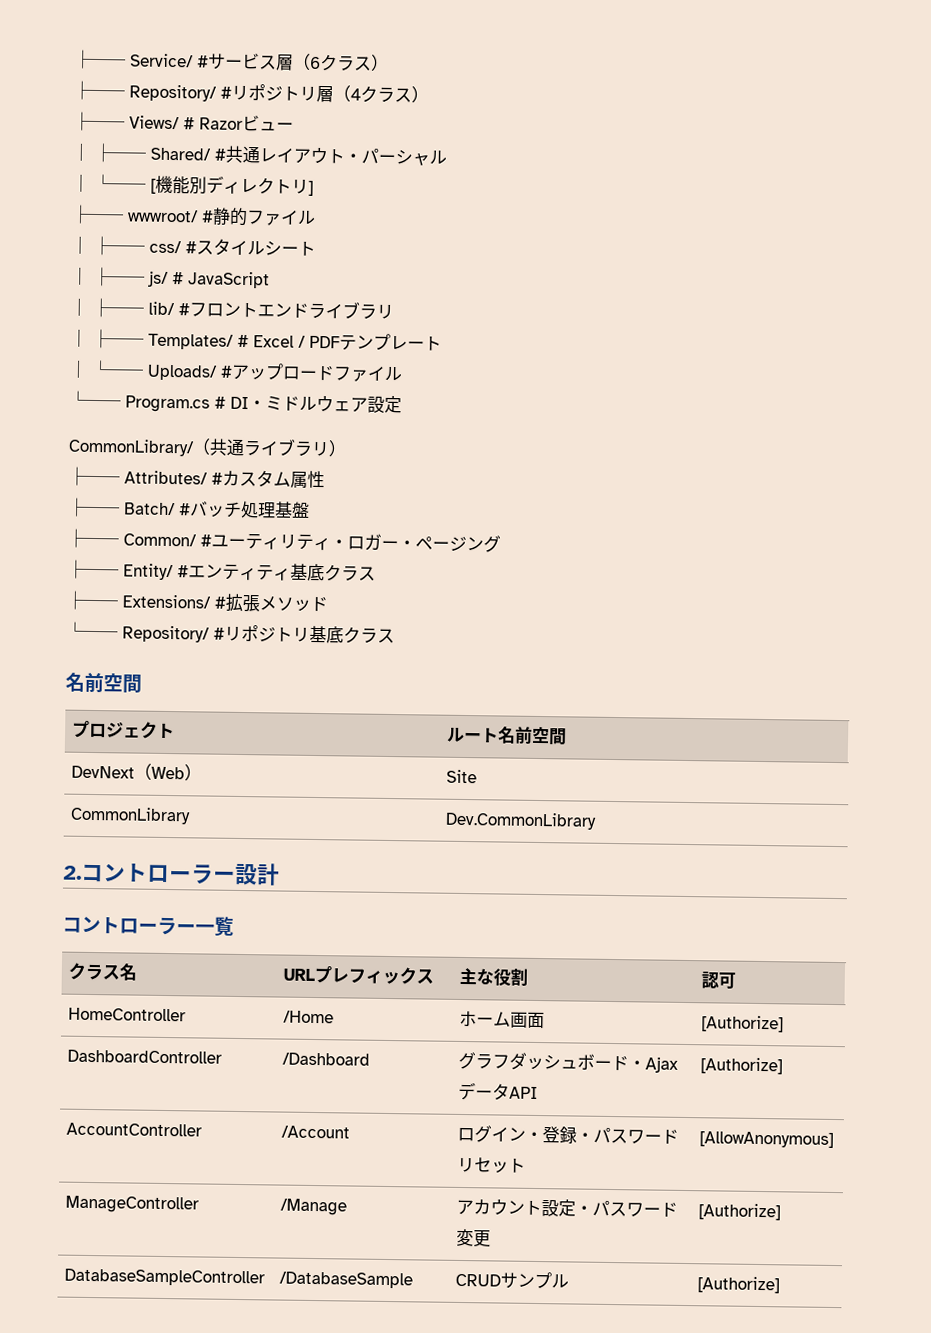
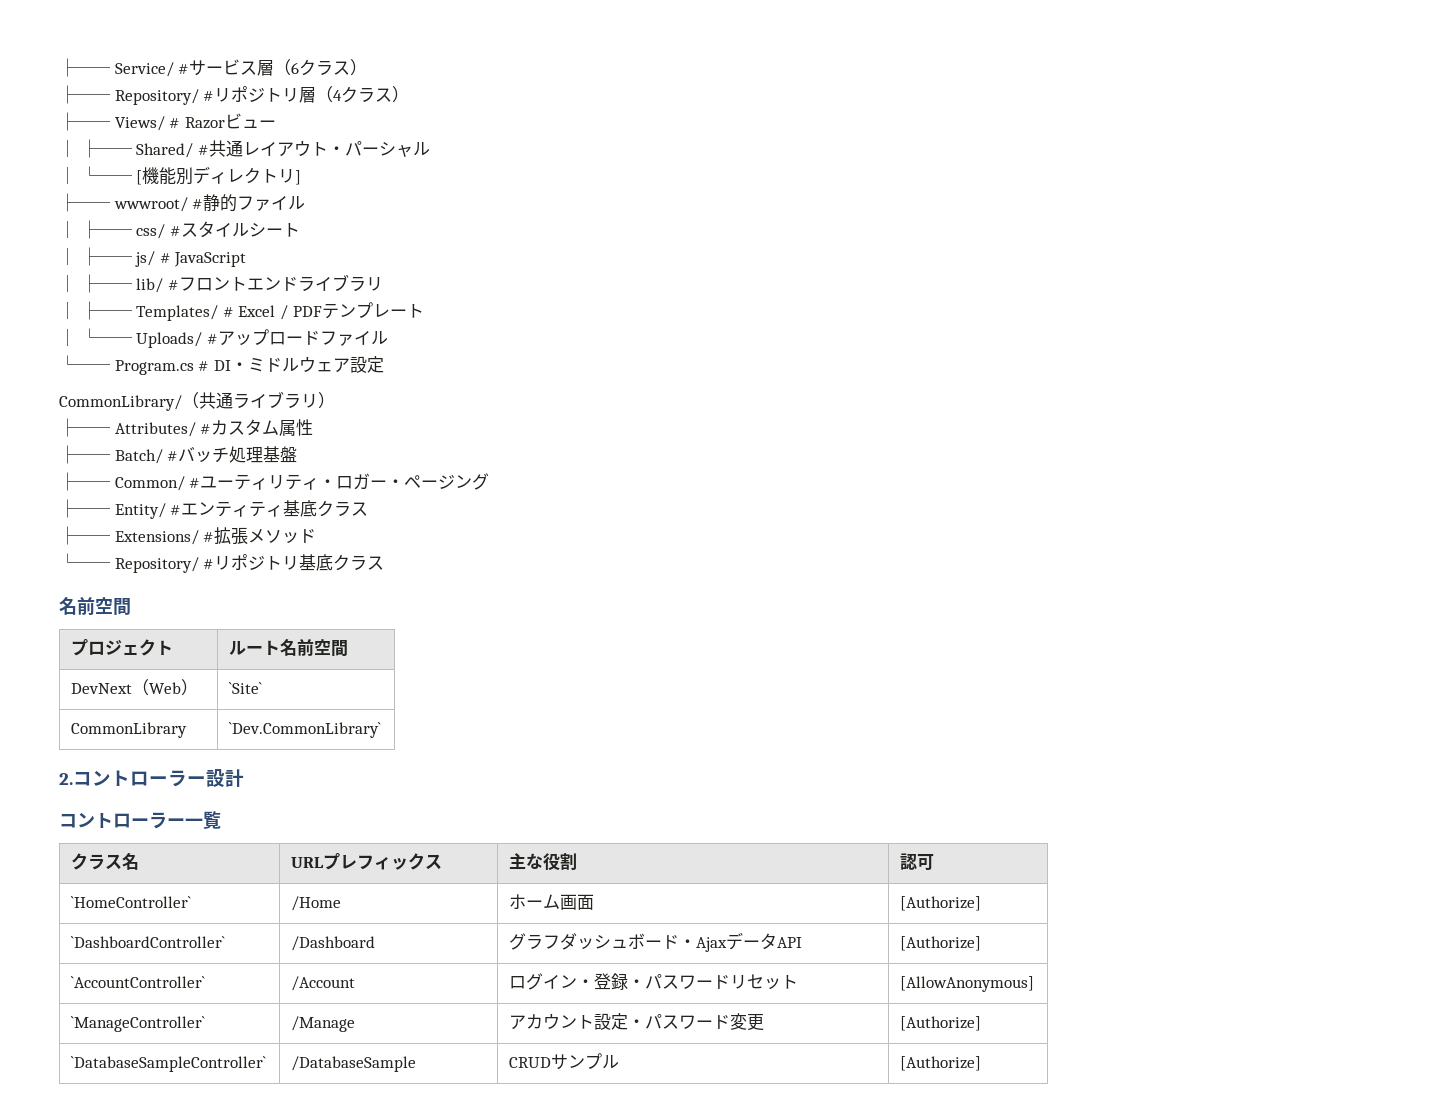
- DevNext（Web） | Site
+ DevNext（Web） | `Site`
- CommonLibrary | Dev.CommonLibrary
+ CommonLibrary | `Dev.CommonLibrary`
- HomeController | /Home | ホーム画面 | [Authorize]
+ `HomeController` | /Home | ホーム画面 | [Authorize]
- DashboardController | /Dashboard | グラフダッシュボード・AjaxデータAPI | [Authorize]
+ `DashboardController` | /Dashboard | グラフダッシュボード・AjaxデータAPI | [Authorize]
- AccountController | /Account | ログイン・登録・パスワードリセット | [AllowAnonymous]
+ `AccountController` | /Account | ログイン・登録・パスワードリセット | [AllowAnonymous]
- ManageController | /Manage | アカウント設定・パスワード変更 | [Authorize]
+ `ManageController` | /Manage | アカウント設定・パスワード変更 | [Authorize]
- DatabaseSampleController | /DatabaseSample | CRUDサンプル | [Authorize]
+ `DatabaseSampleController` | /DatabaseSample | CRUDサンプル | [Authorize]

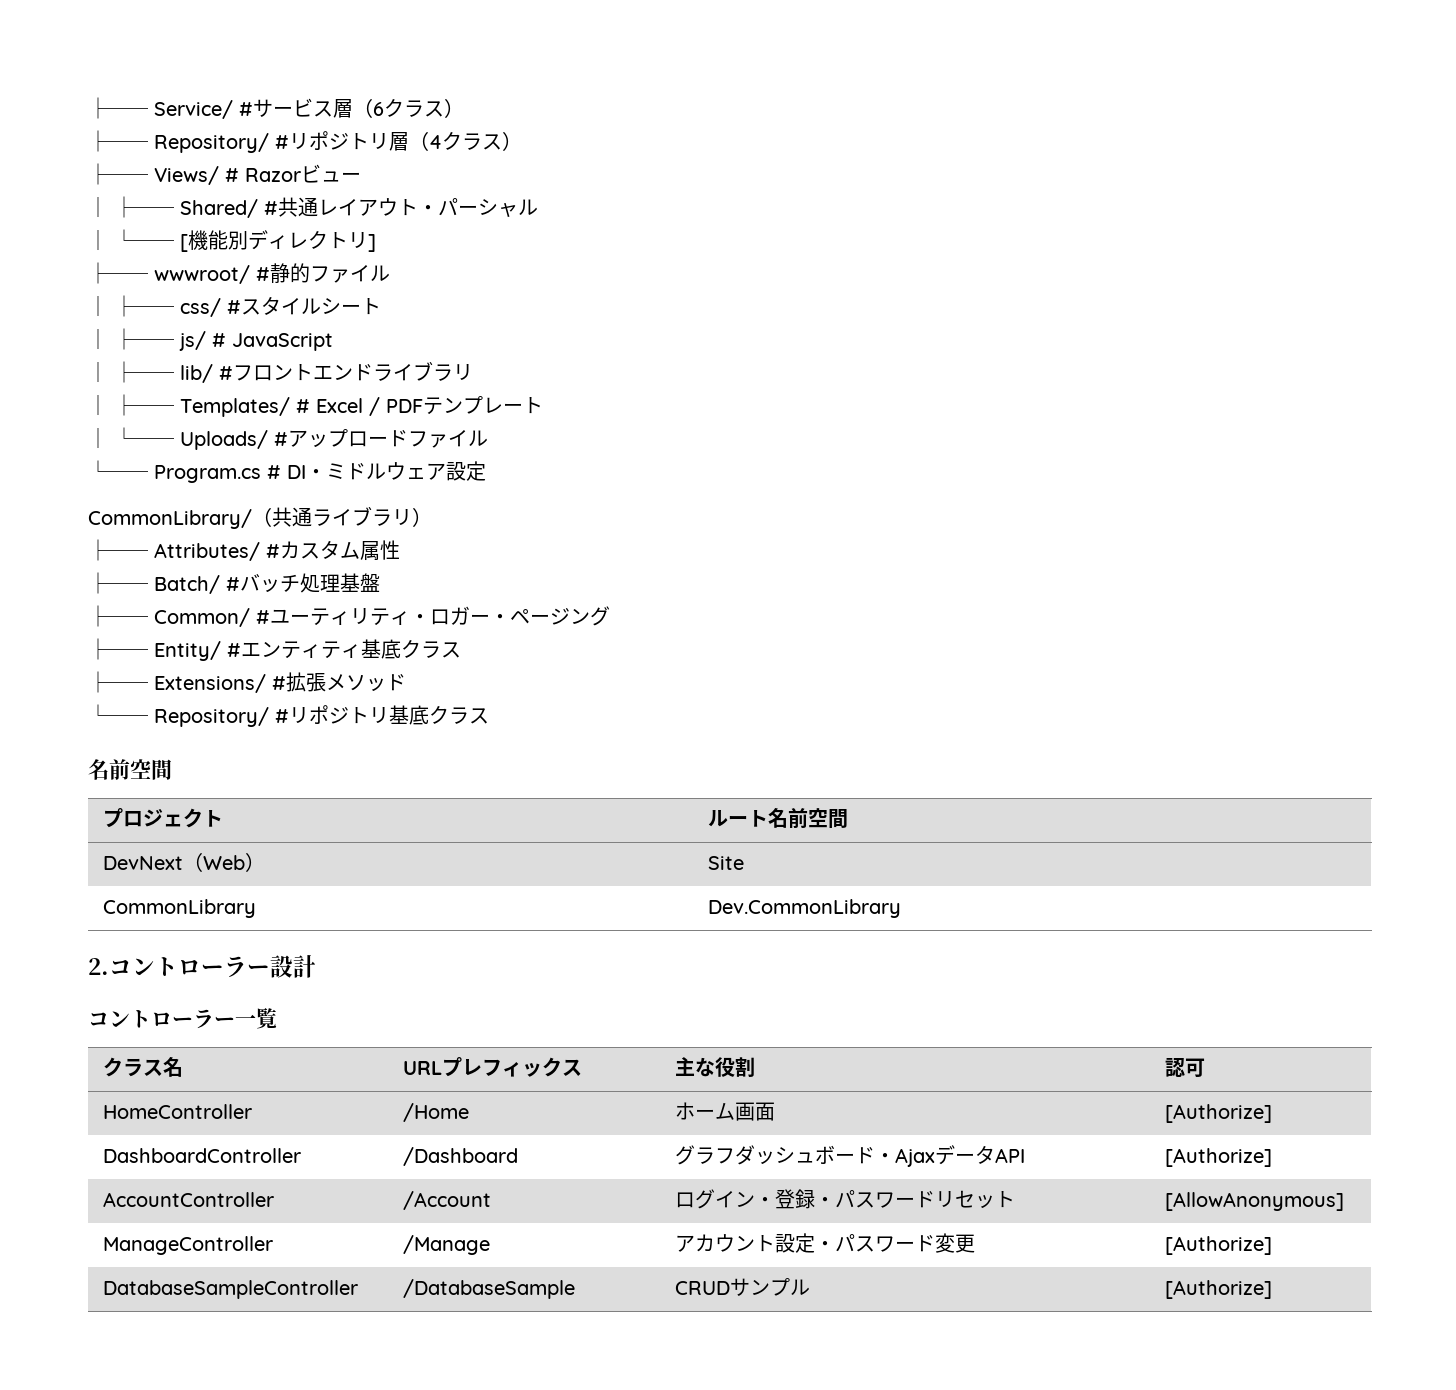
- DevNext（Web） | `Site`
+ DevNext（Web） | Site
- CommonLibrary | `Dev.CommonLibrary`
+ CommonLibrary | Dev.CommonLibrary
- `HomeController` | /Home | ホーム画面 | [Authorize]
+ HomeController | /Home | ホーム画面 | [Authorize]
- `DashboardController` | /Dashboard | グラフダッシュボード・AjaxデータAPI | [Authorize]
+ DashboardController | /Dashboard | グラフダッシュボード・AjaxデータAPI | [Authorize]
- `AccountController` | /Account | ログイン・登録・パスワードリセット | [AllowAnonymous]
+ AccountController | /Account | ログイン・登録・パスワードリセット | [AllowAnonymous]
- `ManageController` | /Manage | アカウント設定・パスワード変更 | [Authorize]
+ ManageController | /Manage | アカウント設定・パスワード変更 | [Authorize]
- `DatabaseSampleController` | /DatabaseSample | CRUDサンプル | [Authorize]
+ DatabaseSampleController | /DatabaseSample | CRUDサンプル | [Authorize]

